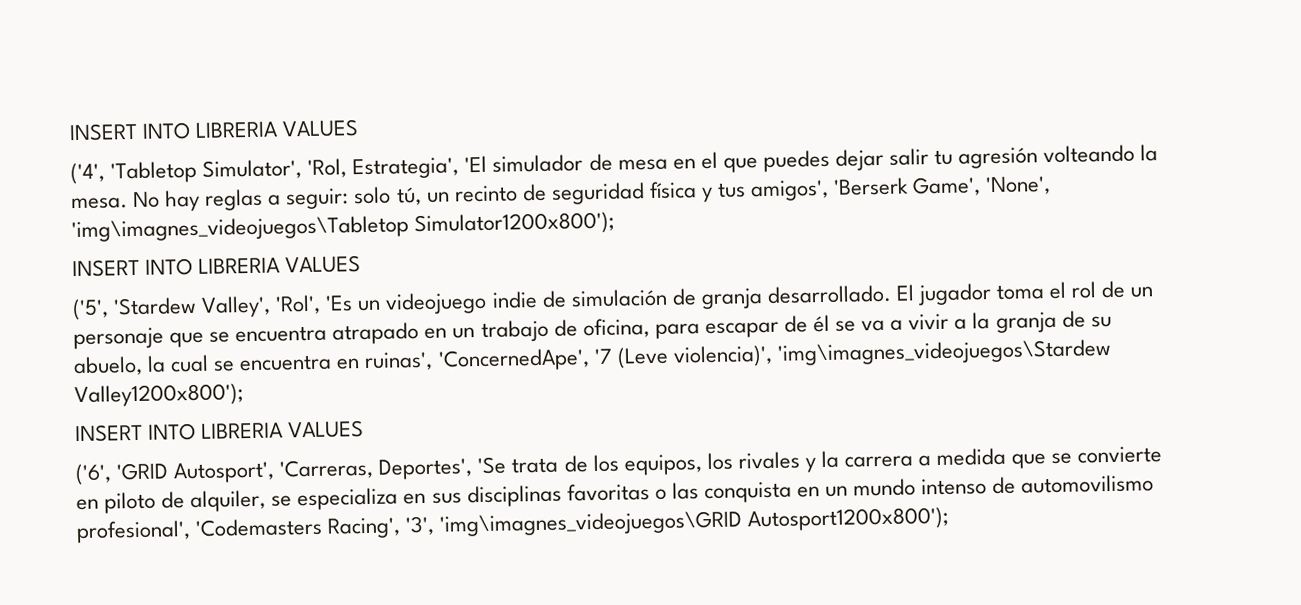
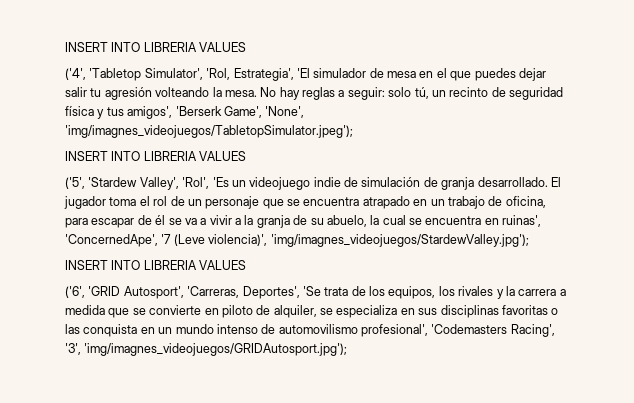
- No hay reglas a seguir: solo tú, un recinto de seguridad física y tus amigos', 'Berserk Game', 'None', 'img\imagnes_videojuegos\Tabletop Simulator1200x800');
+ No hay reglas a seguir: solo tú, un recinto de seguridad física y tus amigos', 'Berserk Game', 'None', 'img/imagnes_videojuegos/TabletopSimulator.jpeg');
- El jugador toma el rol de un personaje que se encuentra atrapado en un trabajo de oficina, para escapar de él se va a vivir a la granja de su abuelo, la cual se encuentra en ruinas', 'ConcernedApe', '7 (Leve violencia)', 'img\imagnes_videojuegos\Stardew Valley1200x800');
+ El jugador toma el rol de un personaje que se encuentra atrapado en un trabajo de oficina, para escapar de él se va a vivir a la granja de su abuelo, la cual se encuentra en ruinas', 'ConcernedApe', '7 (Leve violencia)', 'img/imagnes_videojuegos/StardewValley.jpg');
- ('6', 'GRID Autosport', 'Carreras, Deportes', 'Se trata de los equipos, los rivales y la carrera a medida que se convierte en piloto de alquiler, se especializa en sus disciplinas favoritas o las conquista en un mundo intenso de automovilismo profesional', 'Codemasters Racing', '3', 'img\imagnes_videojuegos\GRID Autosport1200x800');
+ ('6', 'GRID Autosport', 'Carreras, Deportes', 'Se trata de los equipos, los rivales y la carrera a medida que se convierte en piloto de alquiler, se especializa en sus disciplinas favoritas o las conquista en un mundo intenso de automovilismo profesional', 'Codemasters Racing', '3', 'img/imagnes_videojuegos/GRIDAutosport.jpg');

